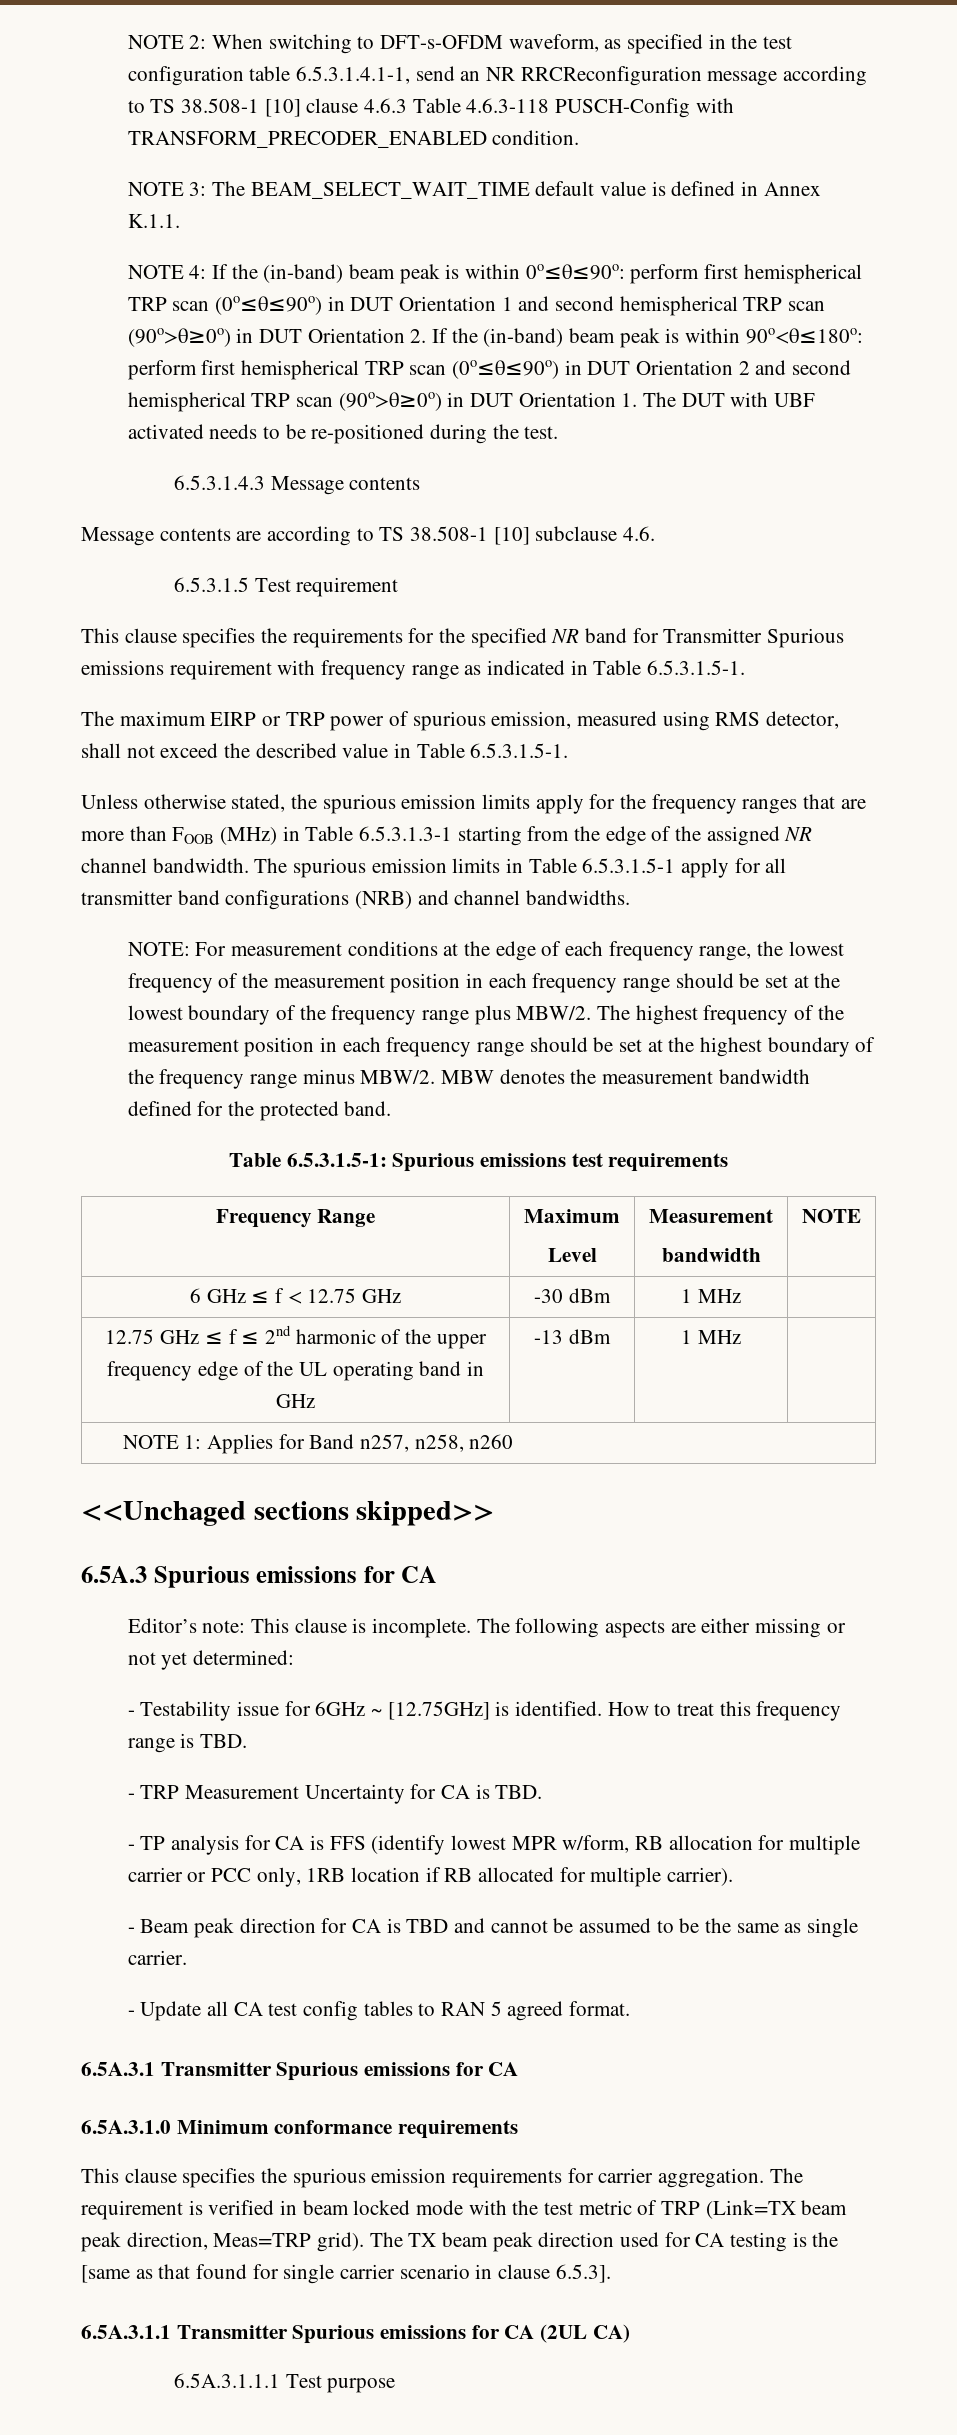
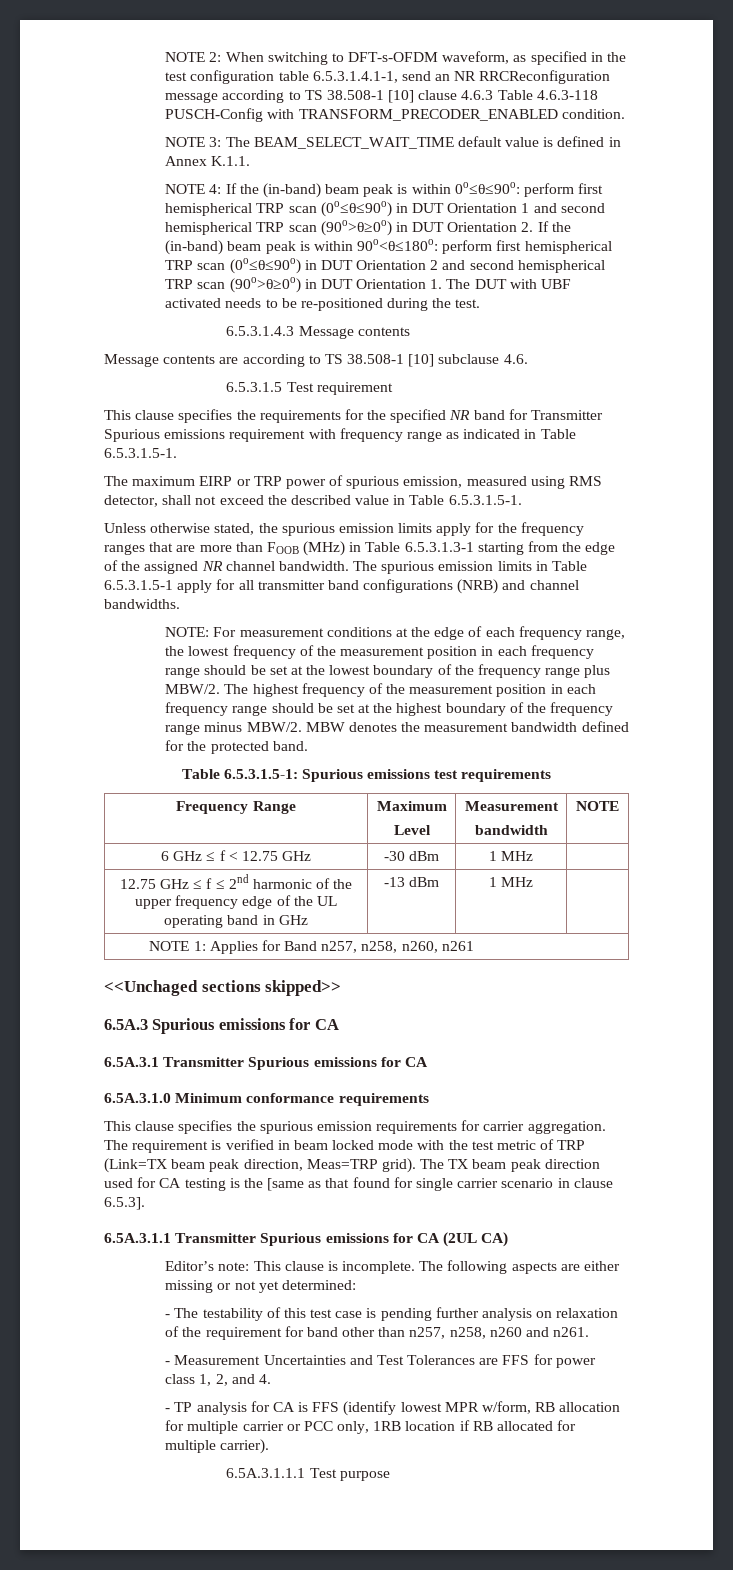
- NOTE 1: Applies for Band n257, n258, n260
+ NOTE 1: Applies for Band n257, n258, n260, n261
- Editor’s note: This clause is incomplete. The following aspects are either missing or not yet determined:
- - Testability issue for 6GHz ~ [12.75GHz] is identified. How to treat this frequency range is TBD.
- - TRP Measurement Uncertainty for CA is TBD.
- - TP analysis for CA is FFS (identify lowest MPR w/form, RB allocation for multiple carrier or PCC only, 1RB location if RB allocated for multiple carrier).
- - Beam peak direction for CA is TBD and cannot be assumed to be the same as single carrier.
- - Update all CA test config tables to RAN 5 agreed format.
+ Editor’s note: This clause is incomplete. The following aspects are either missing or not yet determined:
+ - The testability of this test case is pending further analysis on relaxation of the requirement for band other than n257, n258, n260 and n261.
+ - Measurement Uncertainties and Test Tolerances are FFS for power class 1, 2, and 4.
+ - TP analysis for CA is FFS (identify lowest MPR w/form, RB allocation for multiple carrier or PCC only, 1RB location if RB allocated for multiple carrier).

